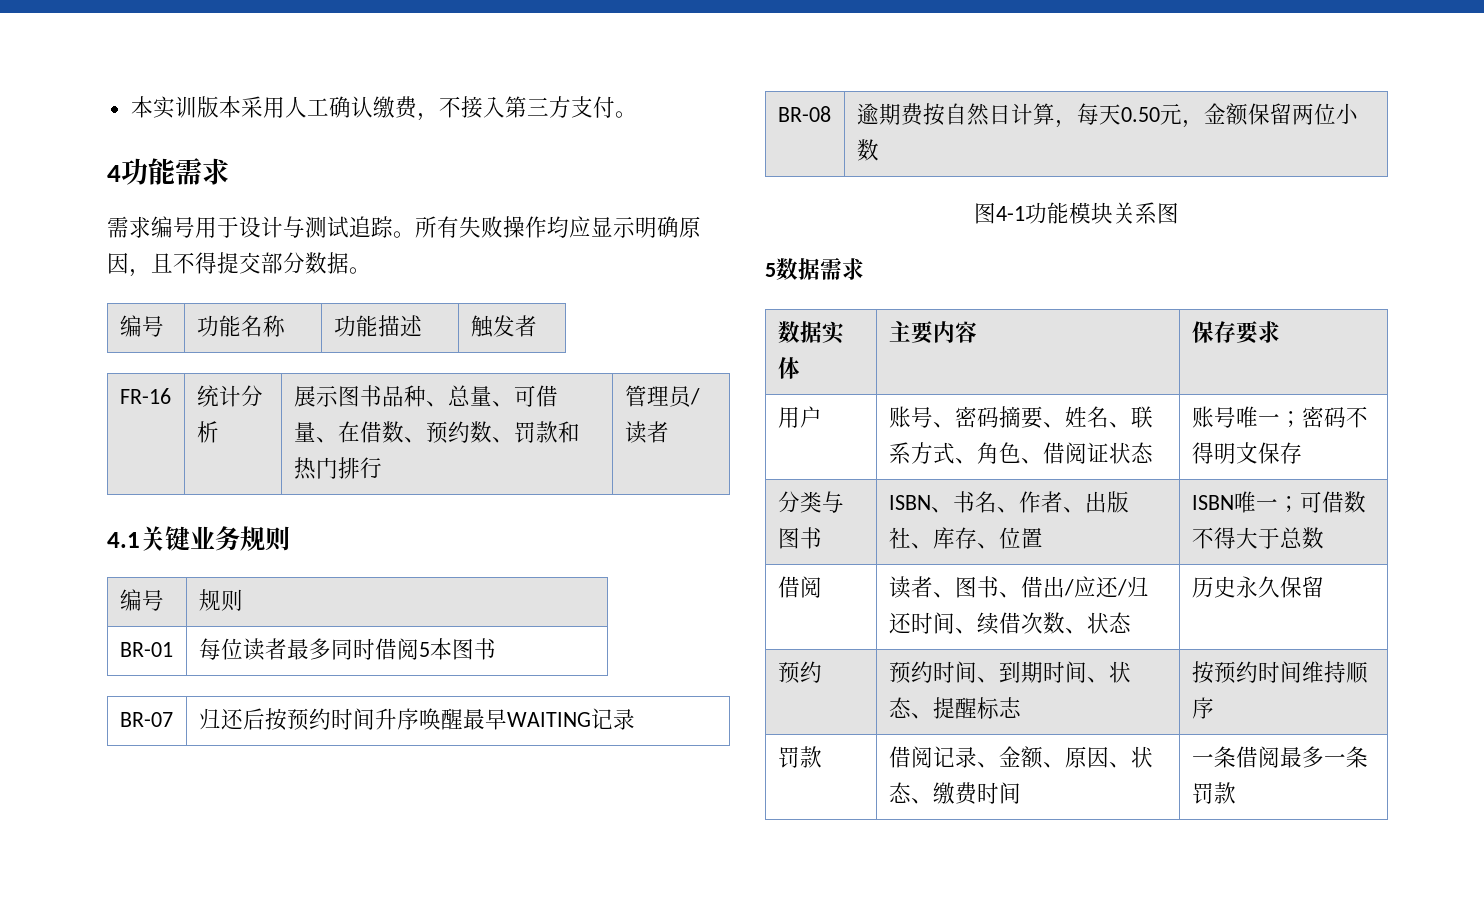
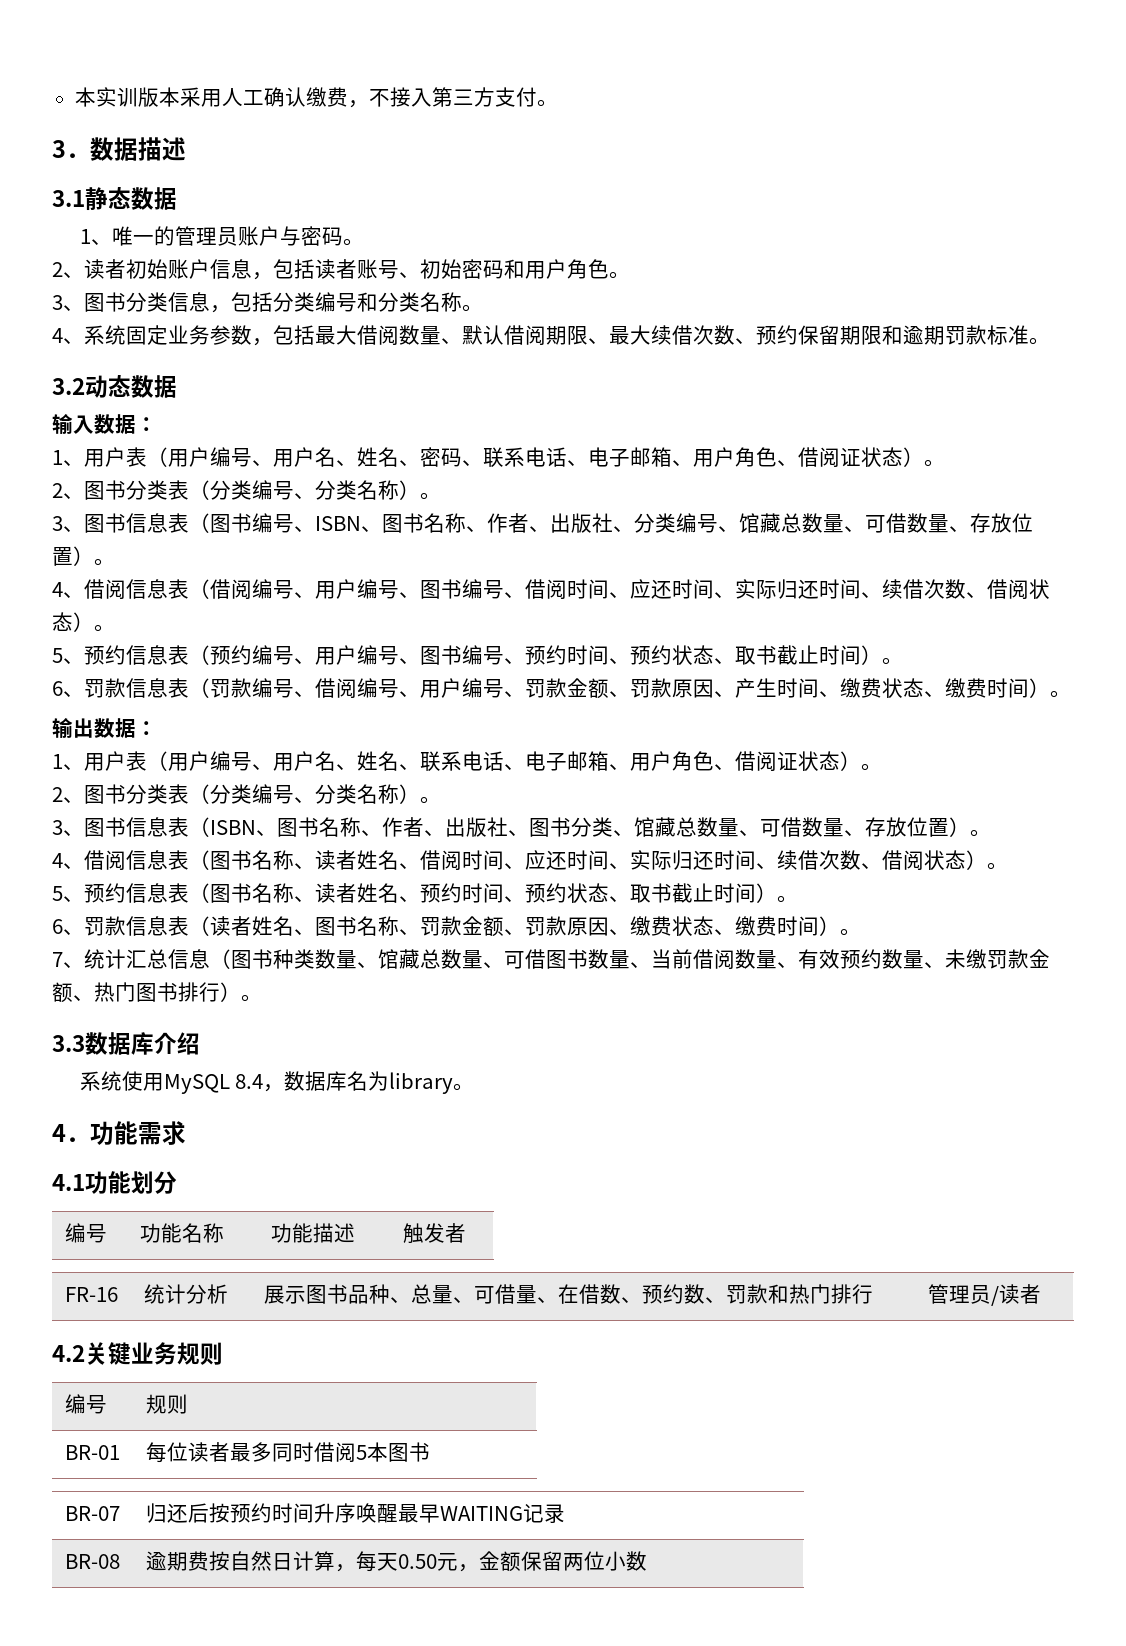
- 4功能需求
- 需求编号用于设计与测试追踪。所有失败操作均应显示明确原因，且不得提交部分数据。
+ 3．数据描述
+ 3.1静态数据
+ 1、唯一的管理员账户与密码。
+ 2、读者初始账户信息，包括读者账号、初始密码和用户角色。
+ 3、图书分类信息，包括分类编号和分类名称。
+ 4、系统固定业务参数，包括最大借阅数量、默认借阅期限、最大续借次数、预约保留期限和逾期罚款标准。
+ 3.2动态数据
+ 输入数据：
+ 1、用户表（用户编号、用户名、姓名、密码、联系电话、电子邮箱、用户角色、借阅证状态）。
+ 2、图书分类表（分类编号、分类名称）。
+ 3、图书信息表（图书编号、ISBN、图书名称、作者、出版社、分类编号、馆藏总数量、可借数量、存放位置）。
+ 4、借阅信息表（借阅编号、用户编号、图书编号、借阅时间、应还时间、实际归还时间、续借次数、借阅状态）。
+ 5、预约信息表（预约编号、用户编号、图书编号、预约时间、预约状态、取书截止时间）。
+ 6、罚款信息表（罚款编号、借阅编号、用户编号、罚款金额、罚款原因、产生时间、缴费状态、缴费时间）。
+ 输出数据：
+ 1、用户表（用户编号、用户名、姓名、联系电话、电子邮箱、用户角色、借阅证状态）。
+ 2、图书分类表（分类编号、分类名称）。
+ 3、图书信息表（ISBN、图书名称、作者、出版社、图书分类、馆藏总数量、可借数量、存放位置）。
+ 4、借阅信息表（图书名称、读者姓名、借阅时间、应还时间、实际归还时间、续借次数、借阅状态）。
+ 5、预约信息表（图书名称、读者姓名、预约时间、预约状态、取书截止时间）。
+ 6、罚款信息表（读者姓名、图书名称、罚款金额、罚款原因、缴费状态、缴费时间）。
+ 7、统计汇总信息（图书种类数量、馆藏总数量、可借图书数量、当前借阅数量、有效预约数量、未缴罚款金额、热门图书排行）。
+ 3.3数据库介绍
+ 系统使用MySQL 8.4，数据库名为library。
+ 4．功能需求
+ 4.1功能划分
- 4.1关键业务规则
+ 4.2关键业务规则
- 图4-1功能模块关系图
- 5数据需求
- 数据实体 | 主要内容 | 保存要求
- 用户 | 账号、密码摘要、姓名、联系方式、角色、借阅证状态 | 账号唯一；密码不得明文保存
- 分类与图书 | ISBN、书名、作者、出版社、库存、位置 | ISBN唯一；可借数不得大于总数
- 借阅 | 读者、图书、借出/应还/归还时间、续借次数、状态 | 历史永久保留
- 预约 | 预约时间、到期时间、状态、提醒标志 | 按预约时间维持顺序
- 罚款 | 借阅记录、金额、原因、状态、缴费时间 | 一条借阅最多一条罚款

